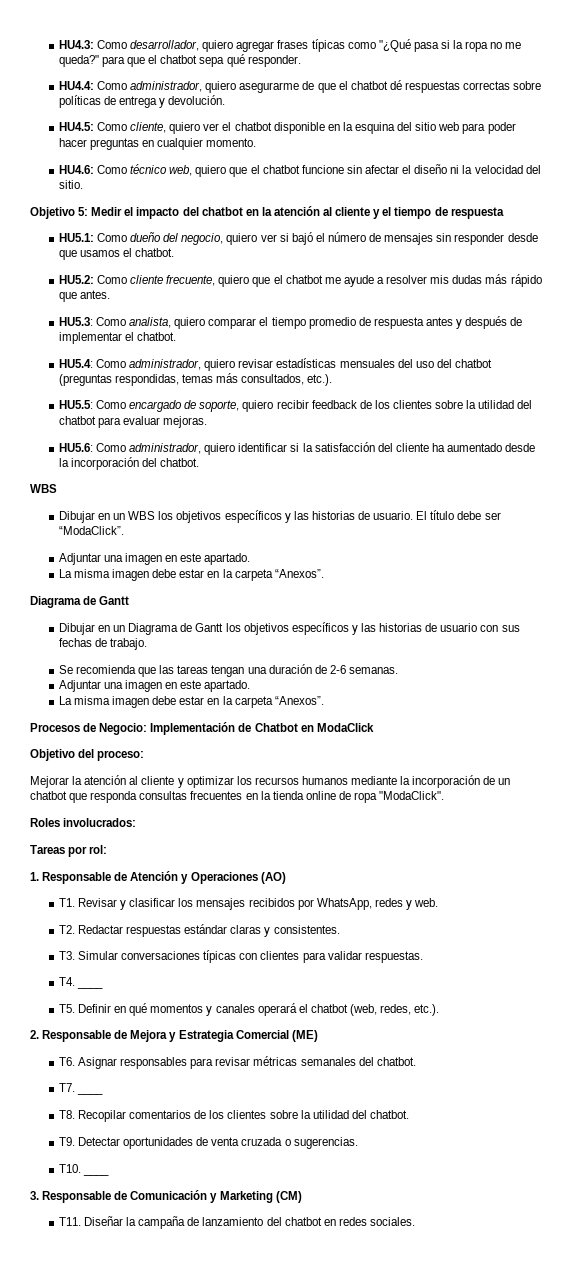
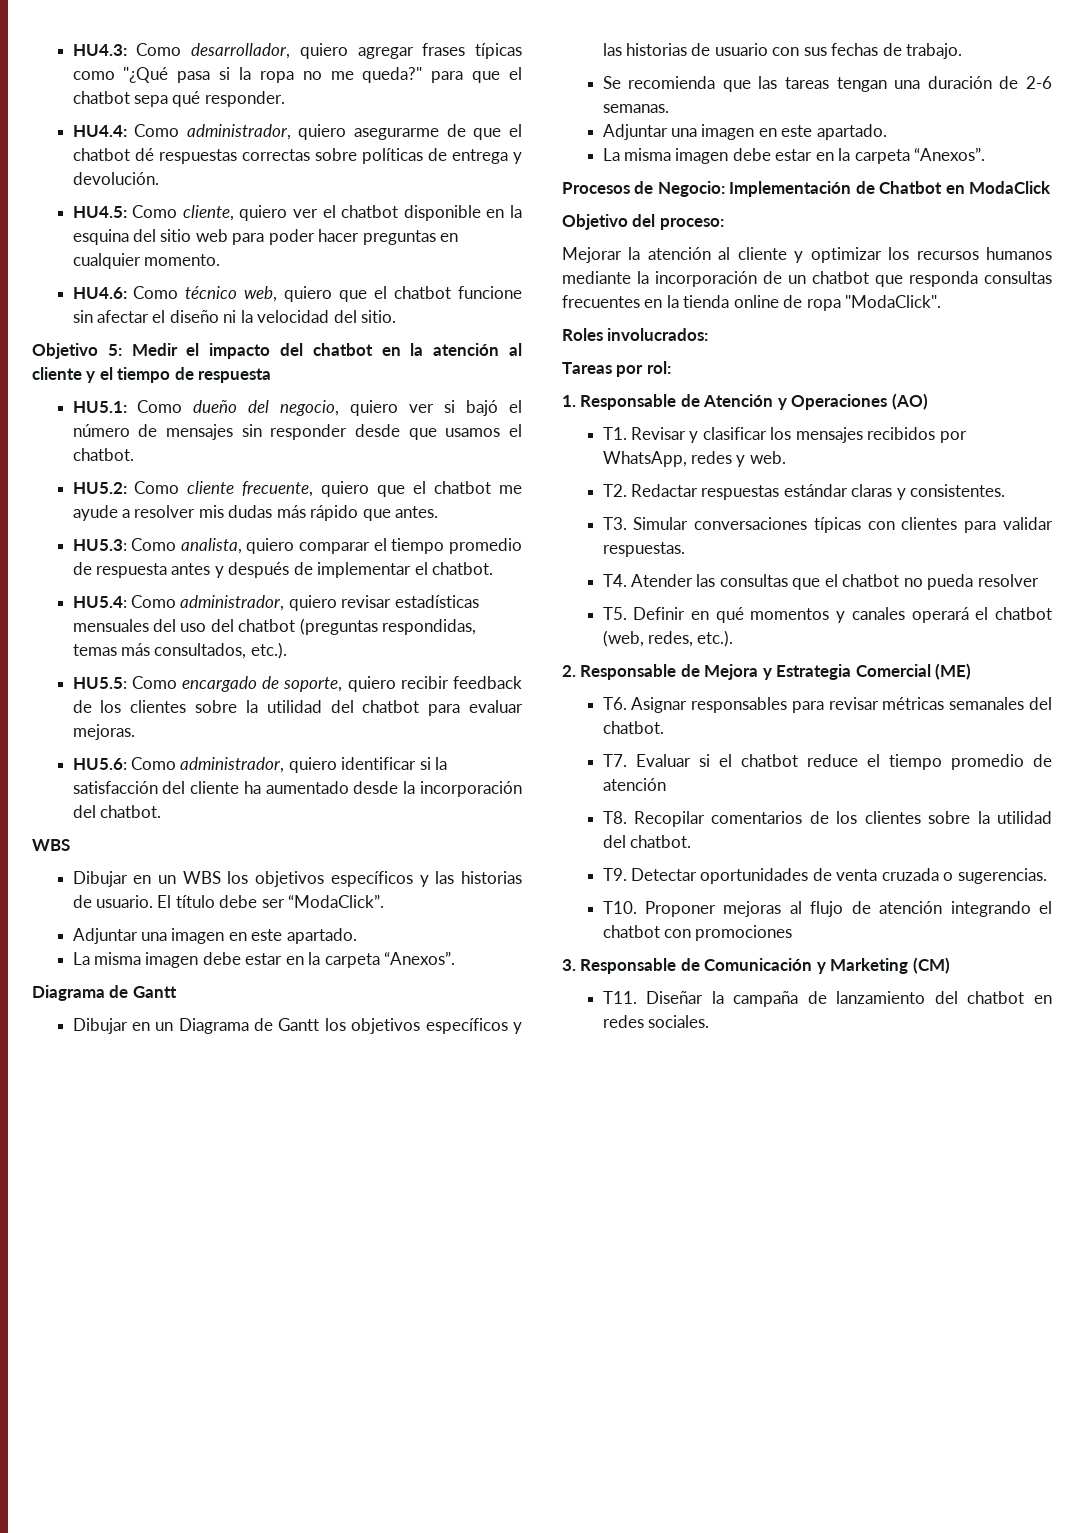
- T4. ____
+ T4. Atender las consultas que el chatbot no pueda resolver
- T7. ____
+ T7. Evaluar si el chatbot reduce el tiempo promedio de atención
- T10. ____
+ T10. Proponer mejoras al flujo de atención integrando el chatbot con promociones

